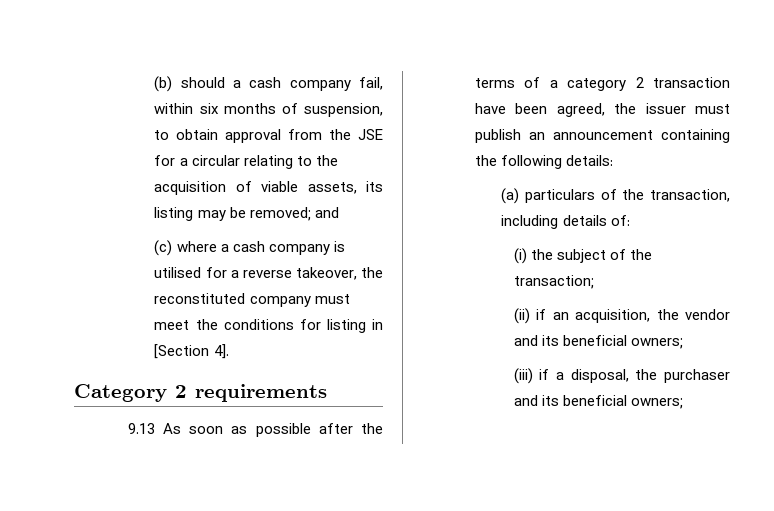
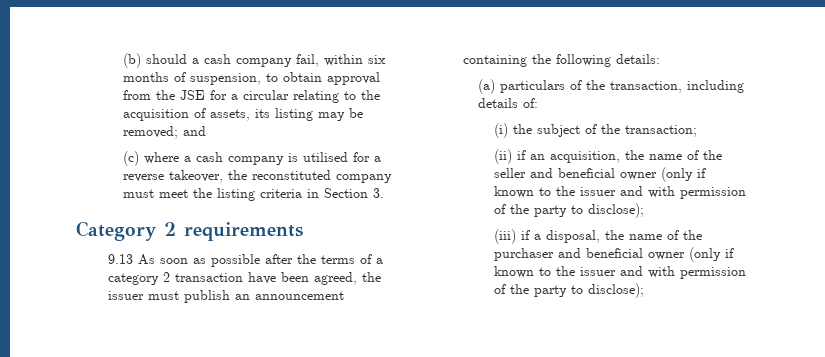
- (b) should a cash company fail, within six months of suspension, to obtain approval from the JSE for a circular relating to the acquisition of viable assets, its listing may be removed; and
+ (b) should a cash company fail, within six months of suspension, to obtain approval from the JSE for a circular relating to the acquisition of assets, its listing may be removed; and
- (c) where a cash company is utilised for a reverse takeover, the reconstituted company must meet the conditions for listing in [Section 4].
+ (c) where a cash company is utilised for a reverse takeover, the reconstituted company must meet the listing criteria in Section 3.
- (ii) if an acquisition, the vendor and its beneficial owners;
+ (ii) if an acquisition, the name of the seller and beneficial owner (only if known to the issuer and with permission of the party to disclose);
- (iii) if a disposal, the purchaser and its beneficial owners;
+ (iii) if a disposal, the name of the purchaser and beneficial owner (only if known to the issuer and with permission of the party to disclose);

